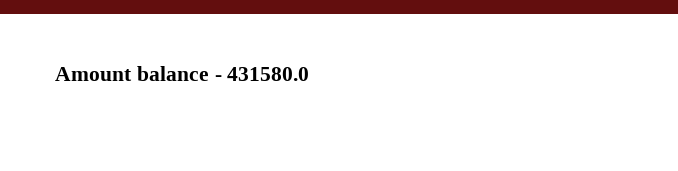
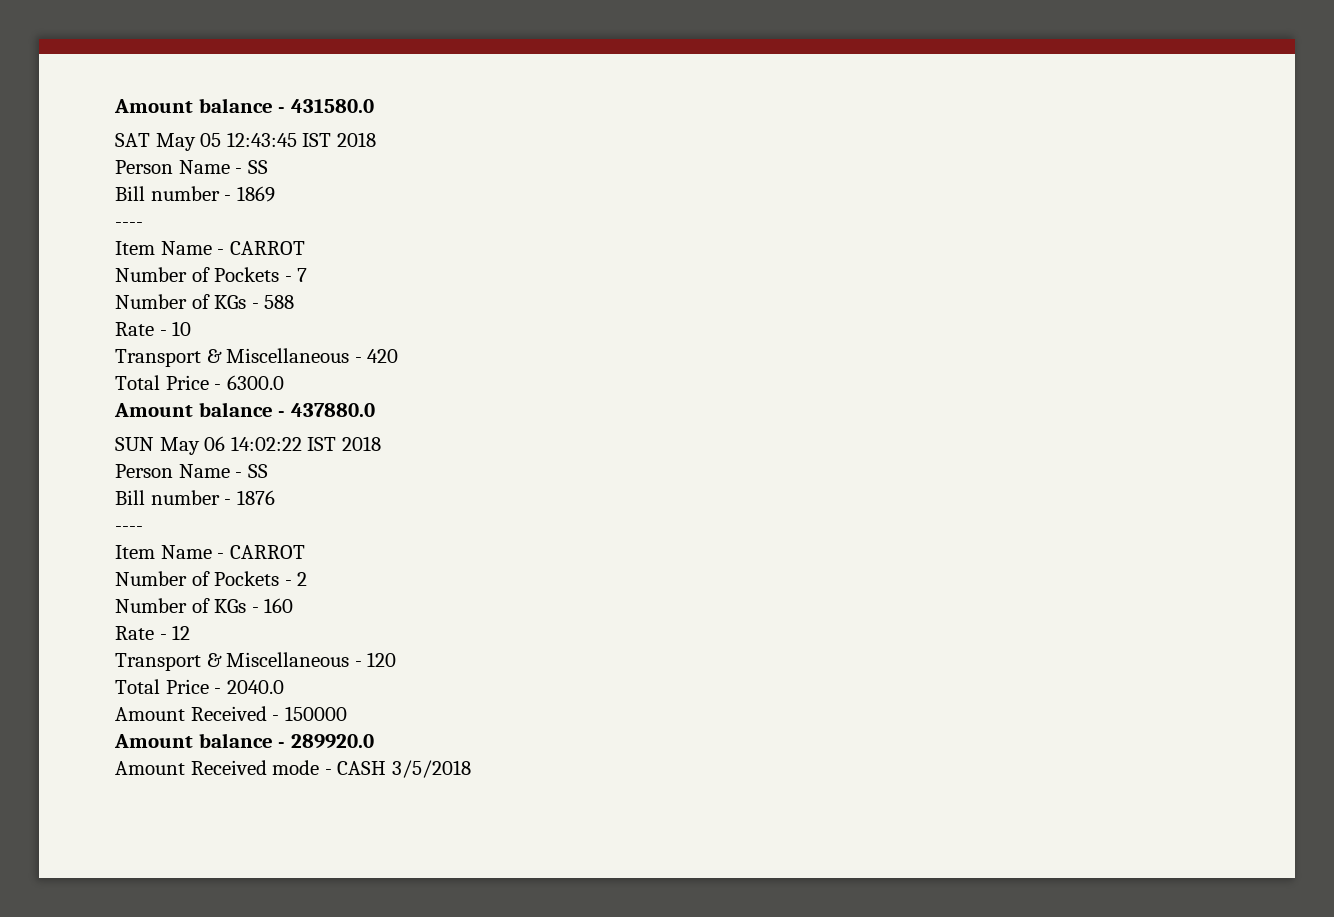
+ SAT May 05 12:43:45 IST 2018
+ Person Name - SS
+ Bill number - 1869
+ ----
+ Item Name - CARROT
+ Number of Pockets - 7
+ Number of KGs - 588
+ Rate - 10
+ Transport & Miscellaneous - 420
+ Total Price - 6300.0
+ Amount balance - 437880.0
+ SUN May 06 14:02:22 IST 2018
+ Person Name - SS
+ Bill number - 1876
+ ----
+ Item Name - CARROT
+ Number of Pockets - 2
+ Number of KGs - 160
+ Rate - 12
+ Transport & Miscellaneous - 120
+ Total Price - 2040.0
+ Amount Received - 150000
+ Amount balance - 289920.0
+ Amount Received mode - CASH 3/5/2018

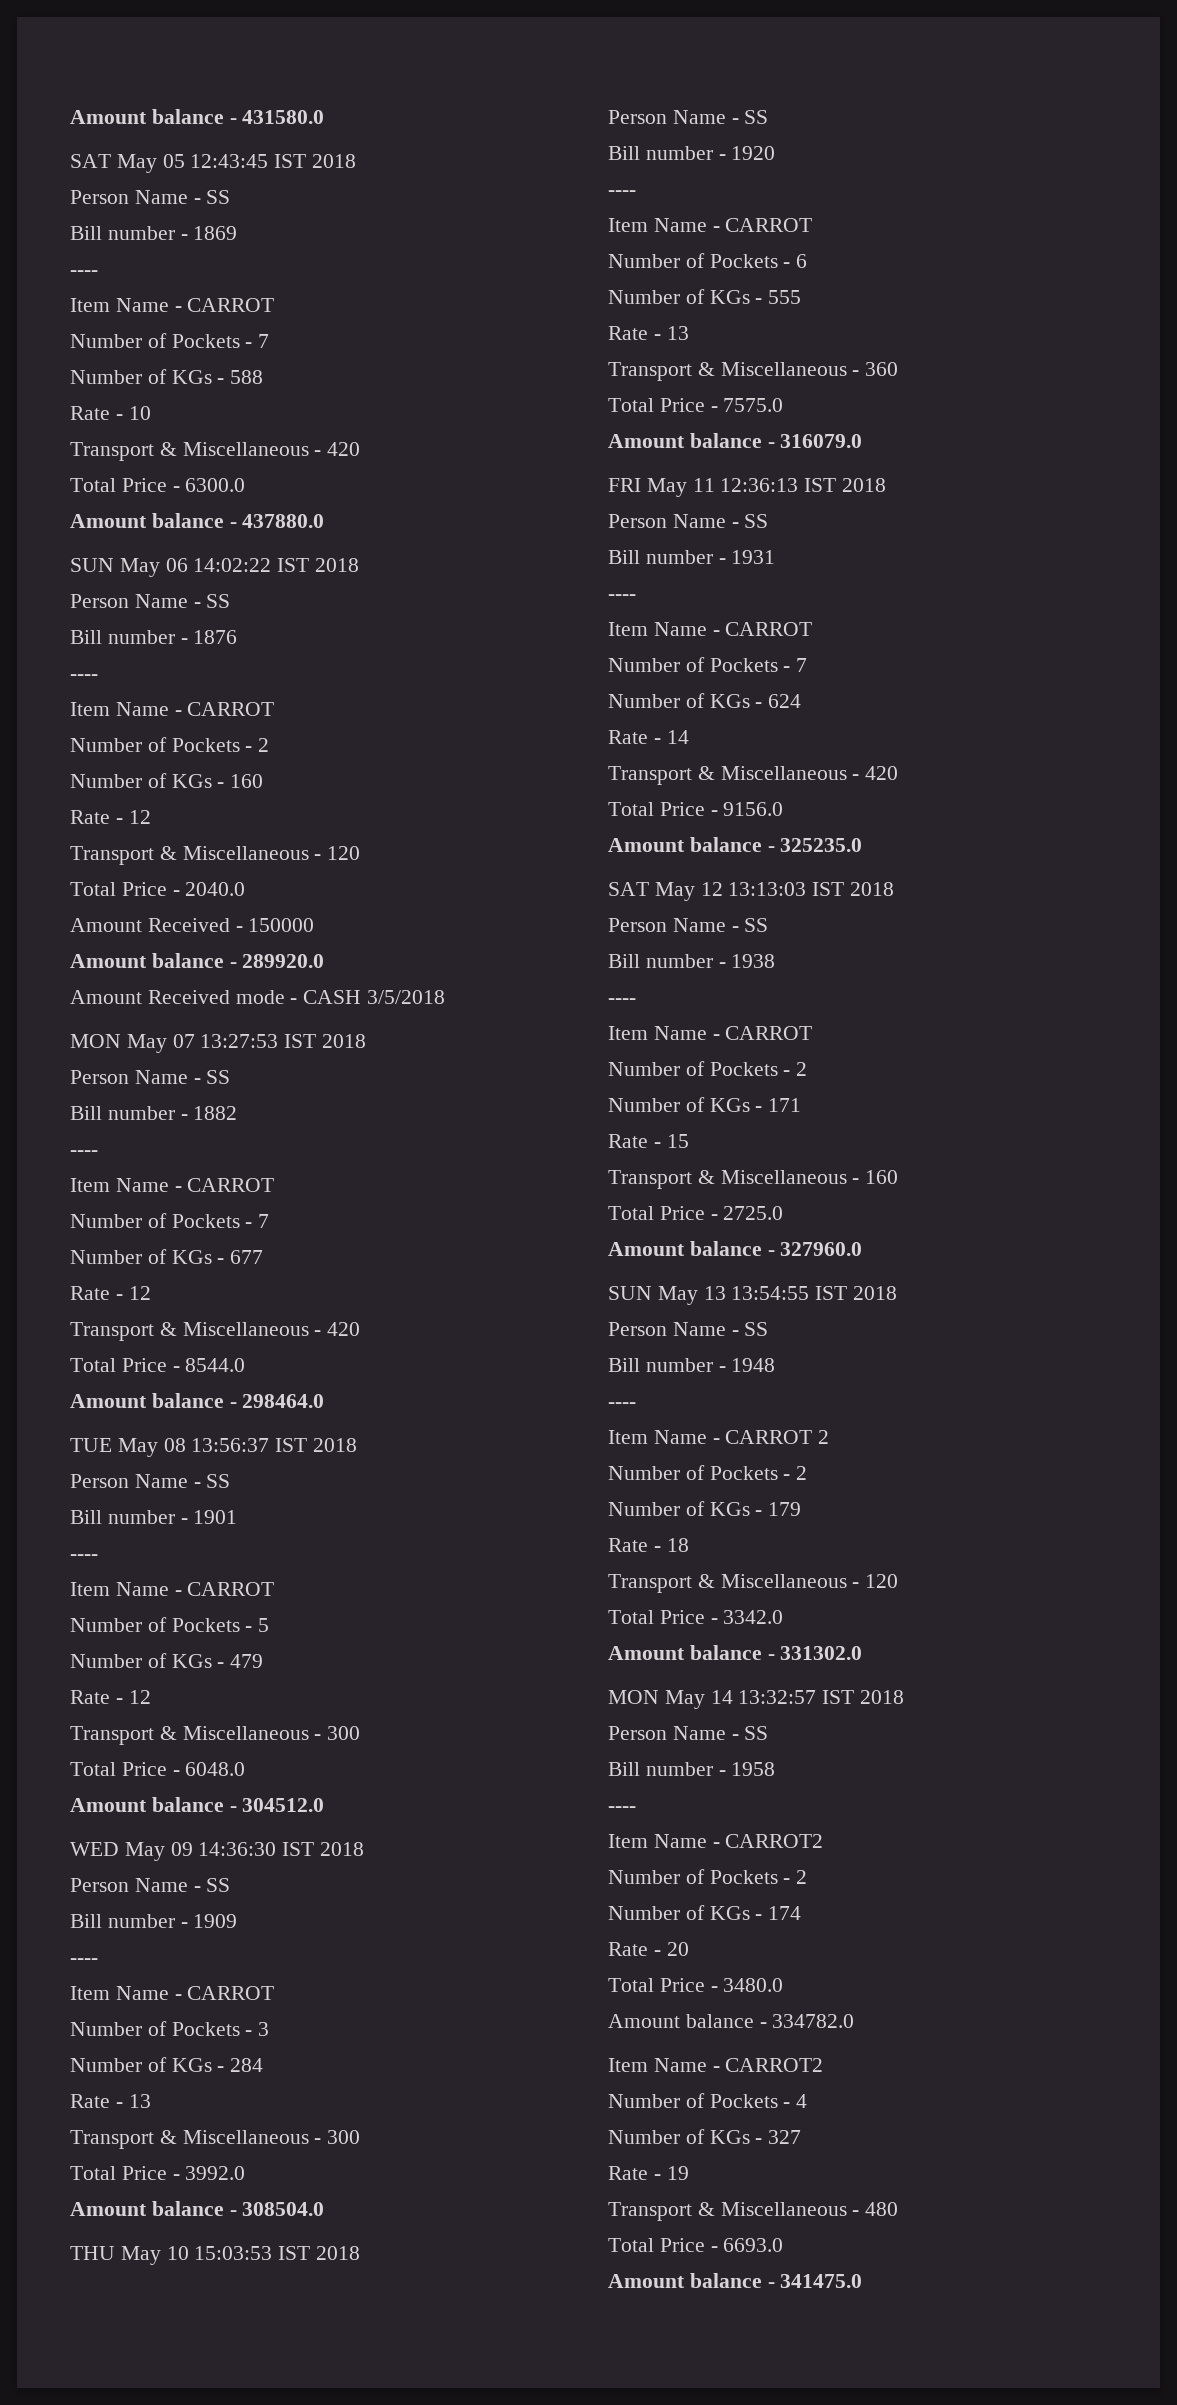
+ MON May 07 13:27:53 IST 2018
+ Person Name - SS
+ Bill number - 1882
+ ----
+ Item Name - CARROT
+ Number of Pockets - 7
+ Number of KGs - 677
+ Rate - 12
+ Transport & Miscellaneous - 420
+ Total Price - 8544.0
+ Amount balance - 298464.0
+ TUE May 08 13:56:37 IST 2018
+ Person Name - SS
+ Bill number - 1901
+ ----
+ Item Name - CARROT
+ Number of Pockets - 5
+ Number of KGs - 479
+ Rate - 12
+ Transport & Miscellaneous - 300
+ Total Price - 6048.0
+ Amount balance - 304512.0
+ WED May 09 14:36:30 IST 2018
+ Person Name - SS
+ Bill number - 1909
+ ----
+ Item Name - CARROT
+ Number of Pockets - 3
+ Number of KGs - 284
+ Rate - 13
+ Transport & Miscellaneous - 300
+ Total Price - 3992.0
+ Amount balance - 308504.0
+ THU May 10 15:03:53 IST 2018
+ Person Name - SS
+ Bill number - 1920
+ ----
+ Item Name - CARROT
+ Number of Pockets - 6
+ Number of KGs - 555
+ Rate - 13
+ Transport & Miscellaneous - 360
+ Total Price - 7575.0
+ Amount balance - 316079.0
+ FRI May 11 12:36:13 IST 2018
+ Person Name - SS
+ Bill number - 1931
+ ----
+ Item Name - CARROT
+ Number of Pockets - 7
+ Number of KGs - 624
+ Rate - 14
+ Transport & Miscellaneous - 420
+ Total Price - 9156.0
+ Amount balance - 325235.0
+ SAT May 12 13:13:03 IST 2018
+ Person Name - SS
+ Bill number - 1938
+ ----
+ Item Name - CARROT
+ Number of Pockets - 2
+ Number of KGs - 171
+ Rate - 15
+ Transport & Miscellaneous - 160
+ Total Price - 2725.0
+ Amount balance - 327960.0
+ SUN May 13 13:54:55 IST 2018
+ Person Name - SS
+ Bill number - 1948
+ ----
+ Item Name - CARROT 2
+ Number of Pockets - 2
+ Number of KGs - 179
+ Rate - 18
+ Transport & Miscellaneous - 120
+ Total Price - 3342.0
+ Amount balance - 331302.0
+ MON May 14 13:32:57 IST 2018
+ Person Name - SS
+ Bill number - 1958
+ ----
+ Item Name - CARROT2
+ Number of Pockets - 2
+ Number of KGs - 174
+ Rate - 20
+ Total Price - 3480.0
+ Amount balance - 334782.0
+ Item Name - CARROT2
+ Number of Pockets - 4
+ Number of KGs - 327
+ Rate - 19
+ Transport & Miscellaneous - 480
+ Total Price - 6693.0
+ Amount balance - 341475.0

